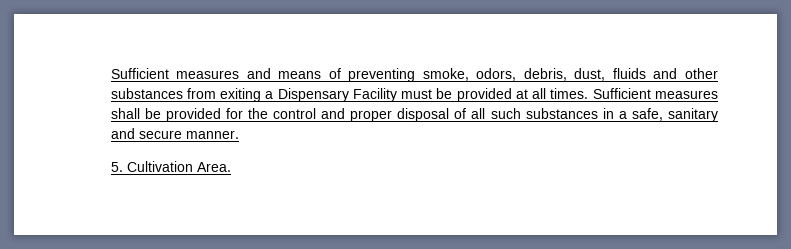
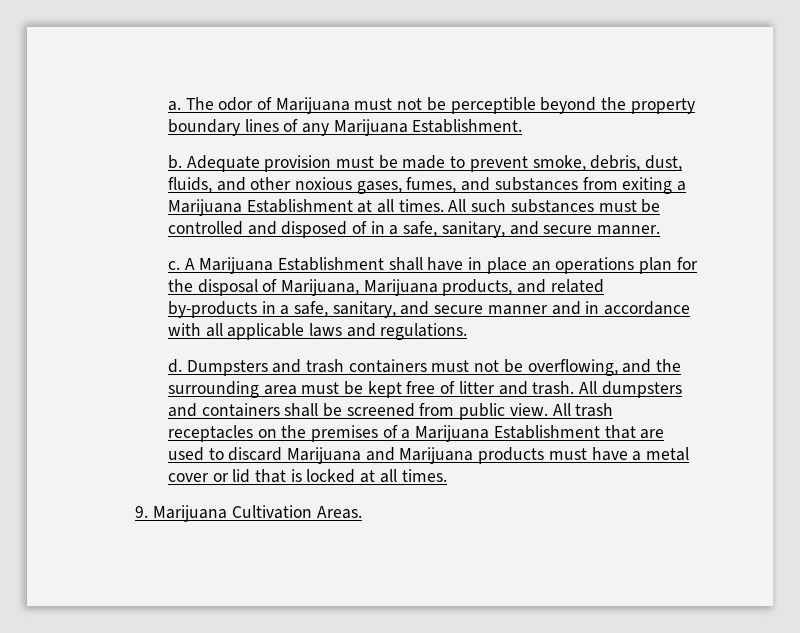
- Sufficient measures and means of preventing smoke, odors, debris, dust, fluids and other substances from exiting a Dispensary Facility must be provided at all times. Sufficient measures shall be provided for the control and proper disposal of all such substances in a safe, sanitary and secure manner.
+ a. The odor of Marijuana must not be perceptible beyond the property boundary lines of any Marijuana Establishment.
+ b. Adequate provision must be made to prevent smoke, debris, dust, fluids, and other noxious gases, fumes, and substances from exiting a Marijuana Establishment at all times. All such substances must be controlled and disposed of in a safe, sanitary, and secure manner.
- 5. Cultivation Area.
+ c. A Marijuana Establishment shall have in place an operations plan for the disposal of Marijuana, Marijuana products, and related by-products in a safe, sanitary, and secure manner and in accordance with all applicable laws and regulations.
+ d. Dumpsters and trash containers must not be overflowing, and the surrounding area must be kept free of litter and trash. All dumpsters and containers shall be screened from public view. All trash receptacles on the premises of a Marijuana Establishment that are used to discard Marijuana and Marijuana products must have a metal cover or lid that is locked at all times.
+ 9. Marijuana Cultivation Areas.

